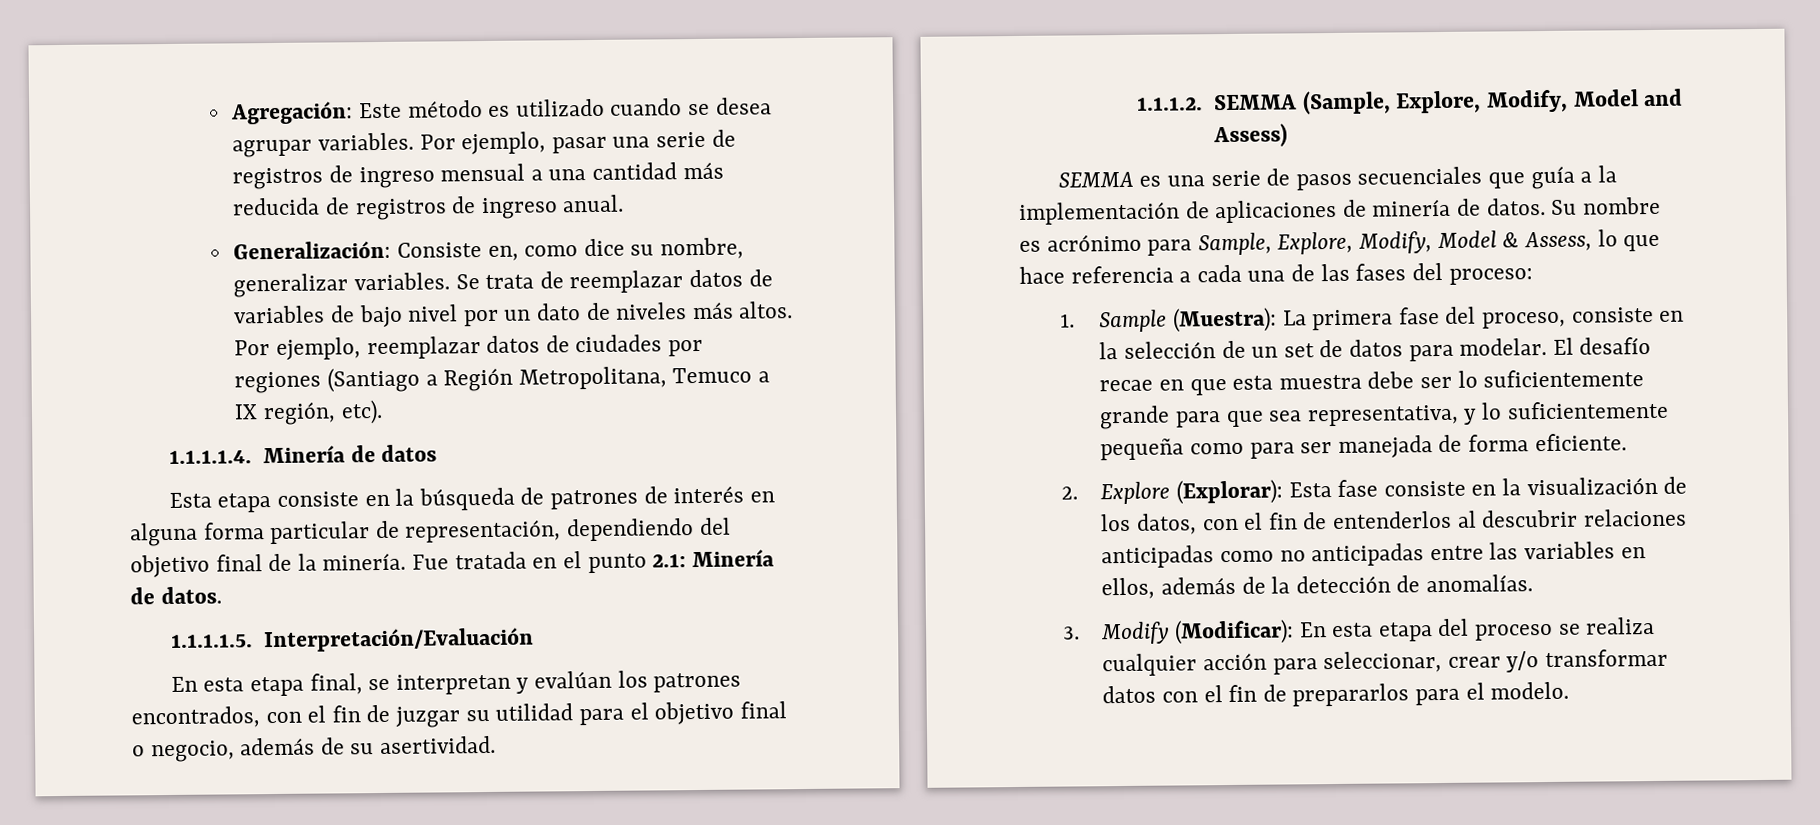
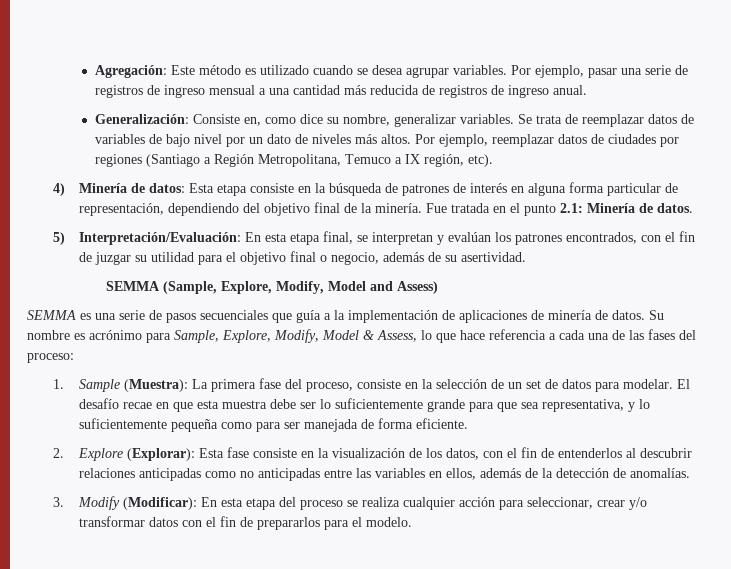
- 1.1.1.1.4. Minería de datos
- Esta etapa consiste en la búsqueda de patrones de interés en alguna forma particular de representación, dependiendo del objetivo final de la minería.
+ 4) Minería de datos: Esta etapa consiste en la búsqueda de patrones de interés en alguna forma particular de representación, dependiendo del objetivo final de la minería.
- 1.1.1.1.5. Interpretación/Evaluación
- En esta etapa final, se interpretan y evalúan los patrones encontrados, con el fin de juzgar su utilidad para el objetivo final o negocio, además de su asertividad.
+ 5) Interpretación/Evaluación: En esta etapa final, se interpretan y evalúan los patrones encontrados, con el fin de juzgar su utilidad para el objetivo final o negocio, además de su asertividad.
- 1.1.1.2. SEMMA (Sample, Explore, Modify, Model and Assess)
+ SEMMA (Sample, Explore, Modify, Model and Assess)

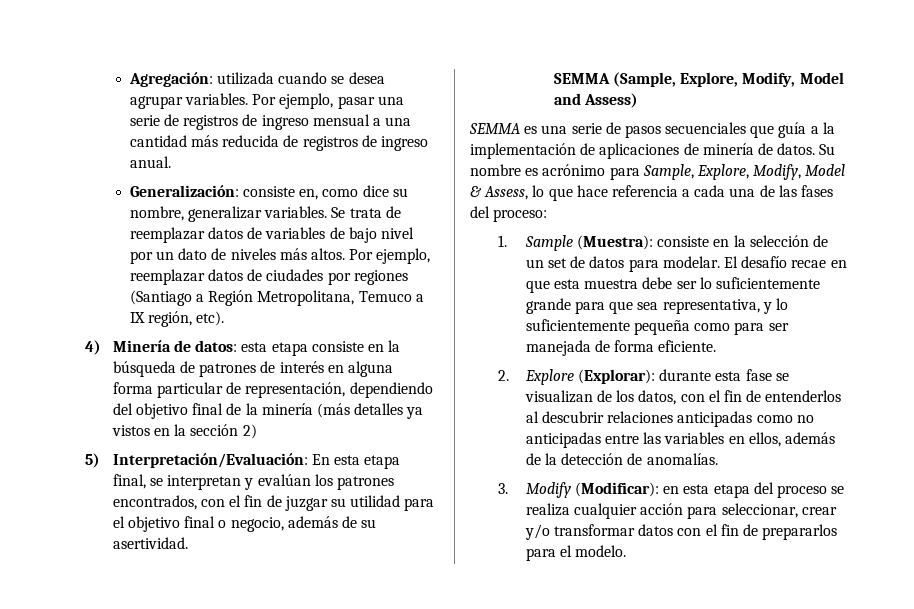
- Agregación: Este método es utilizado cuando se desea agrupar variables.
+ Agregación: utilizada cuando se desea agrupar variables.
- Generalización: Consiste en, como dice su nombre, generalizar variables.
+ Generalización: consiste en, como dice su nombre, generalizar variables.
- 4) Minería de datos: Esta etapa consiste en la búsqueda de patrones de interés en alguna forma particular de representación, dependiendo del objetivo final de la minería. Fue tratada en el punto 2.1: Minería de datos.
+ 4) Minería de datos: esta etapa consiste en la búsqueda de patrones de interés en alguna forma particular de representación, dependiendo del objetivo final de la minería (más detalles ya vistos en la sección 2)
- 1. Sample (Muestra): La primera fase del proceso, consiste en la selección de un set de datos para modelar.
+ 1. Sample (Muestra): consiste en la selección de un set de datos para modelar.
- 2. Explore (Explorar): Esta fase consiste en la visualización de los datos, con el fin de entenderlos al descubrir relaciones anticipadas como no anticipadas entre las variables en ellos, además de la detección de anomalías.
+ 2. Explore (Explorar): durante esta fase se visualizan de los datos, con el fin de entenderlos al descubrir relaciones anticipadas como no anticipadas entre las variables en ellos, además de la detección de anomalías.
- 3. Modify (Modificar): En esta etapa del proceso se realiza cualquier acción para seleccionar, crear y/o transformar datos con el fin de prepararlos para el modelo.
+ 3. Modify (Modificar): en esta etapa del proceso se realiza cualquier acción para seleccionar, crear y/o transformar datos con el fin de prepararlos para el modelo.

